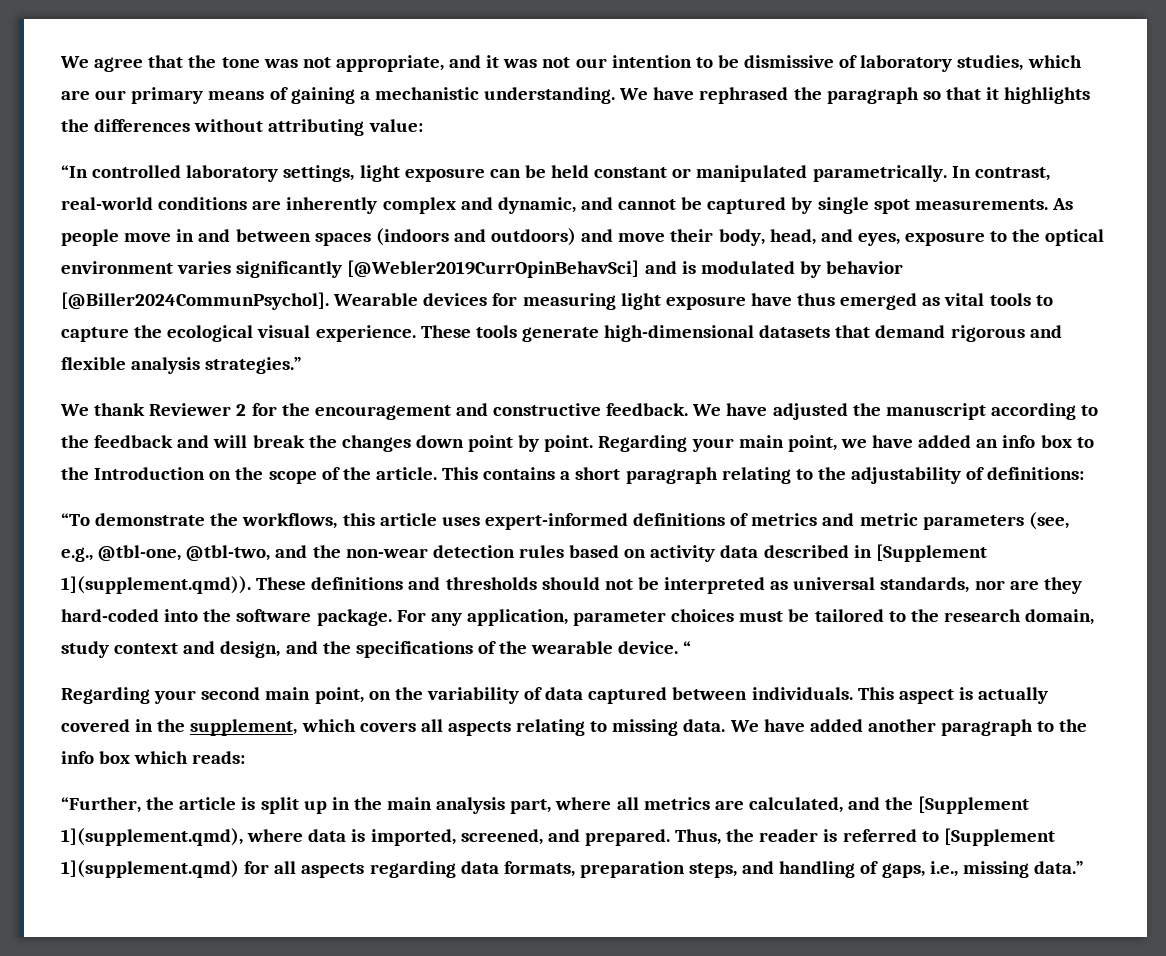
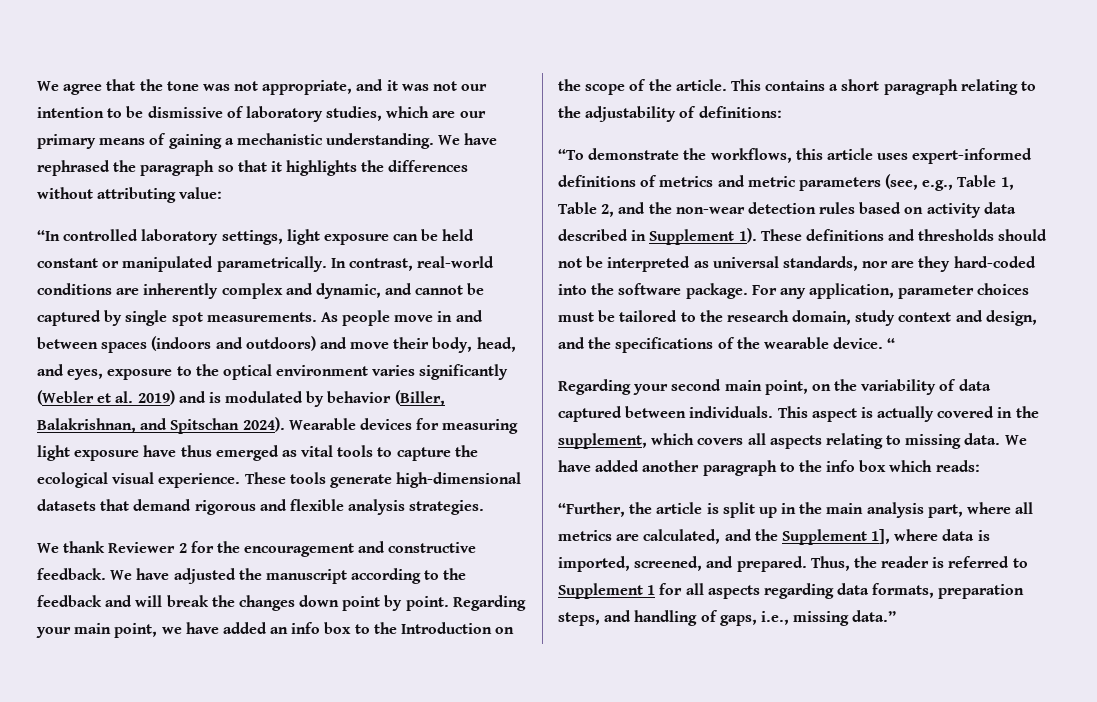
- As people move in and between spaces (indoors and outdoors) and move their body, head, and eyes, exposure to the optical environment varies significantly [@Webler2019CurrOpinBehavSci] and is modulated by behavior [@Biller2024CommunPsychol].
+ As people move in and between spaces (indoors and outdoors) and move their body, head, and eyes, exposure to the optical environment varies significantly (Webler et al. 2019) and is modulated by behavior (Biller, Balakrishnan, and Spitschan 2024).
- These tools generate high-dimensional datasets that demand rigorous and flexible analysis strategies.”
+ These tools generate high-dimensional datasets that demand rigorous and flexible analysis strategies.
- “To demonstrate the workflows, this article uses expert-informed definitions of metrics and metric parameters (see, e.g., @tbl-one, @tbl-two, and the non-wear detection rules based on activity data described in [Supplement 1](supplement.qmd)). These definitions and thresholds should not be interpreted as universal standards, nor are they hard-coded into the software package.
+ “To demonstrate the workflows, this article uses expert-informed definitions of metrics and metric parameters (see, e.g., Table 1, Table 2, and the non-wear detection rules based on activity data described in Supplement 1). These definitions and thresholds should not be interpreted as universal standards, nor are they hard-coded into the software package.
- “Further, the article is split up in the main analysis part, where all metrics are calculated, and the [Supplement 1](supplement.qmd), where data is imported, screened, and prepared.
+ “Further, the article is split up in the main analysis part, where all metrics are calculated, and the Supplement 1], where data is imported, screened, and prepared.
- Thus, the reader is referred to [Supplement 1](supplement.qmd) for all aspects regarding data formats, preparation steps, and handling of gaps, i.e., missing data.”
+ Thus, the reader is referred to Supplement 1 for all aspects regarding data formats, preparation steps, and handling of gaps, i.e., missing data.”

